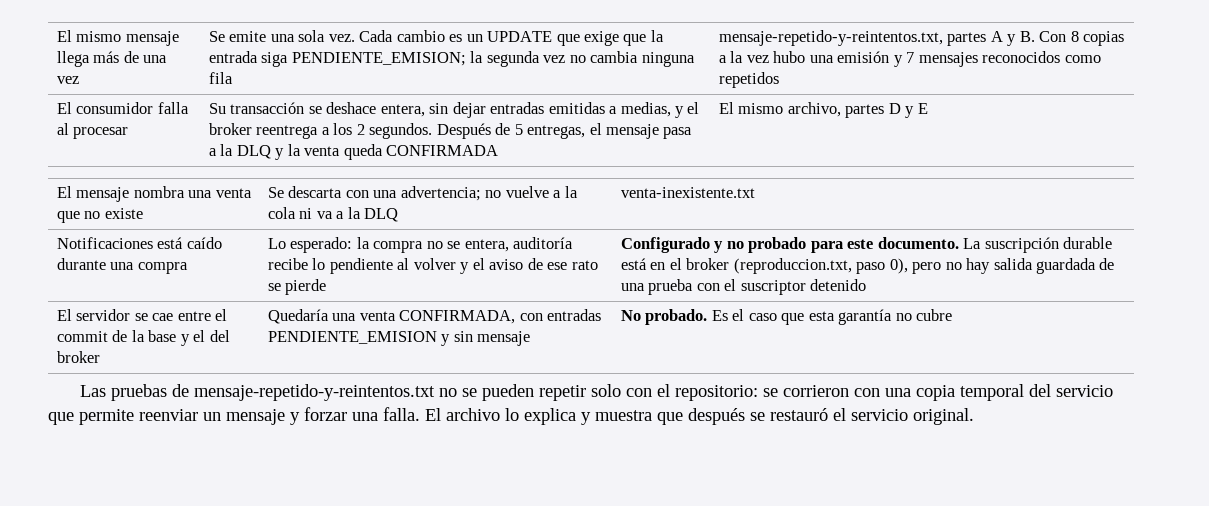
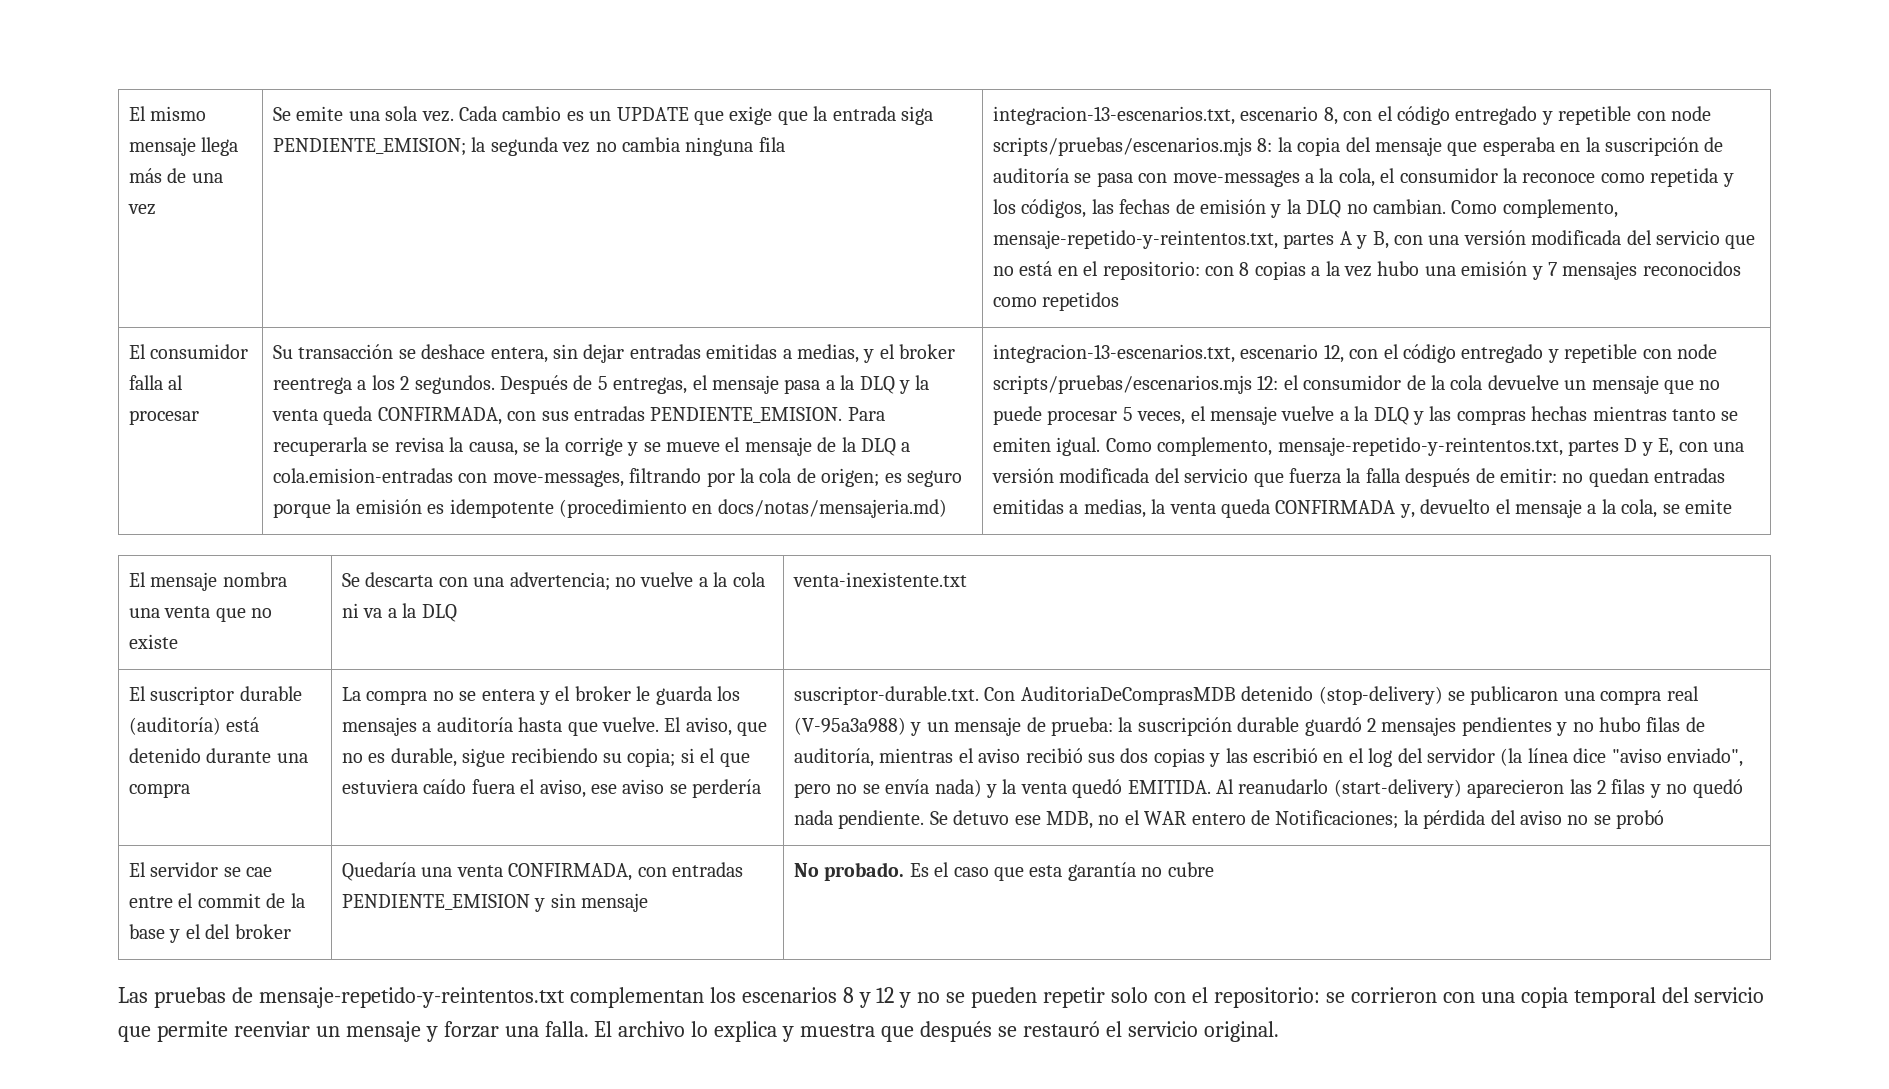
- mensaje-repetido-y-reintentos.txt, partes A y B. Con 8 copias a la vez hubo una emisión y 7 mensajes reconocidos como repetidos
+ integracion-13-escenarios.txt, escenario 8, con el código entregado y repetible con node scripts/pruebas/escenarios.mjs 8: la copia del mensaje que esperaba en la suscripción de auditoría se pasa con move-messages a la cola, el consumidor la reconoce como repetida y los códigos, las fechas de emisión y la DLQ no cambian. Como complemento, mensaje-repetido-y-reintentos.txt, partes A y B, con una versión modificada del servicio que no está en el repositorio: con 8 copias a la vez hubo una emisión y 7 mensajes reconocidos como repetidos
- Después de 5 entregas, el mensaje pasa a la DLQ y la venta queda CONFIRMADA | El mismo archivo, partes D y E
+ Después de 5 entregas, el mensaje pasa a la DLQ y la venta queda CONFIRMADA, con sus entradas PENDIENTE_EMISION. Para recuperarla se revisa la causa, se la corrige y se mueve el mensaje de la DLQ a cola.emision-entradas con move-messages, filtrando por la cola de origen; es seguro porque la emisión es idempotente (procedimiento en docs/notas/mensajeria.md) | integracion-13-escenarios.txt, escenario 12, con el código entregado y repetible con node scripts/pruebas/escenarios.mjs 12: el consumidor de la cola devuelve un mensaje que no puede procesar 5 veces, el mensaje vuelve a la DLQ y las compras hechas mientras tanto se emiten igual. Como complemento, mensaje-repetido-y-reintentos.txt, partes D y E, con una versión modificada del servicio que fuerza la falla después de emitir: no quedan entradas emitidas a medias, la venta queda CONFIRMADA y, devuelto el mensaje a la cola, se emite
- Notificaciones está caído durante una compra | Lo esperado: la compra no se entera, auditoría recibe lo pendiente al volver y el aviso de ese rato se pierde | Configurado y no probado para este documento. La suscripción durable está en el broker (reproduccion.txt, paso 0), pero no hay salida guardada de una prueba con el suscriptor detenido
+ El suscriptor durable (auditoría) está detenido durante una compra | La compra no se entera y el broker le guarda los mensajes a auditoría hasta que vuelve. El aviso, que no es durable, sigue recibiendo su copia; si el que estuviera caído fuera el aviso, ese aviso se perdería | suscriptor-durable.txt. Con AuditoriaDeComprasMDB detenido (stop-delivery) se publicaron una compra real (V-95a3a988) y un mensaje de prueba: la suscripción durable guardó 2 mensajes pendientes y no hubo filas de auditoría, mientras el aviso recibió sus dos copias y las escribió en el log del servidor (la línea dice "aviso enviado", pero no se envía nada) y la venta quedó EMITIDA. Al reanudarlo (start-delivery) aparecieron las 2 filas y no quedó nada pendiente. Se detuvo ese MDB, no el WAR entero de Notificaciones; la pérdida del aviso no se probó
- Las pruebas de mensaje-repetido-y-reintentos.txt no se pueden repetir solo con el repositorio: se corrieron con una copia temporal del servicio que permite reenviar un mensaje y forzar una falla.
+ Las pruebas de mensaje-repetido-y-reintentos.txt complementan los escenarios 8 y 12 y no se pueden repetir solo con el repositorio: se corrieron con una copia temporal del servicio que permite reenviar un mensaje y forzar una falla.

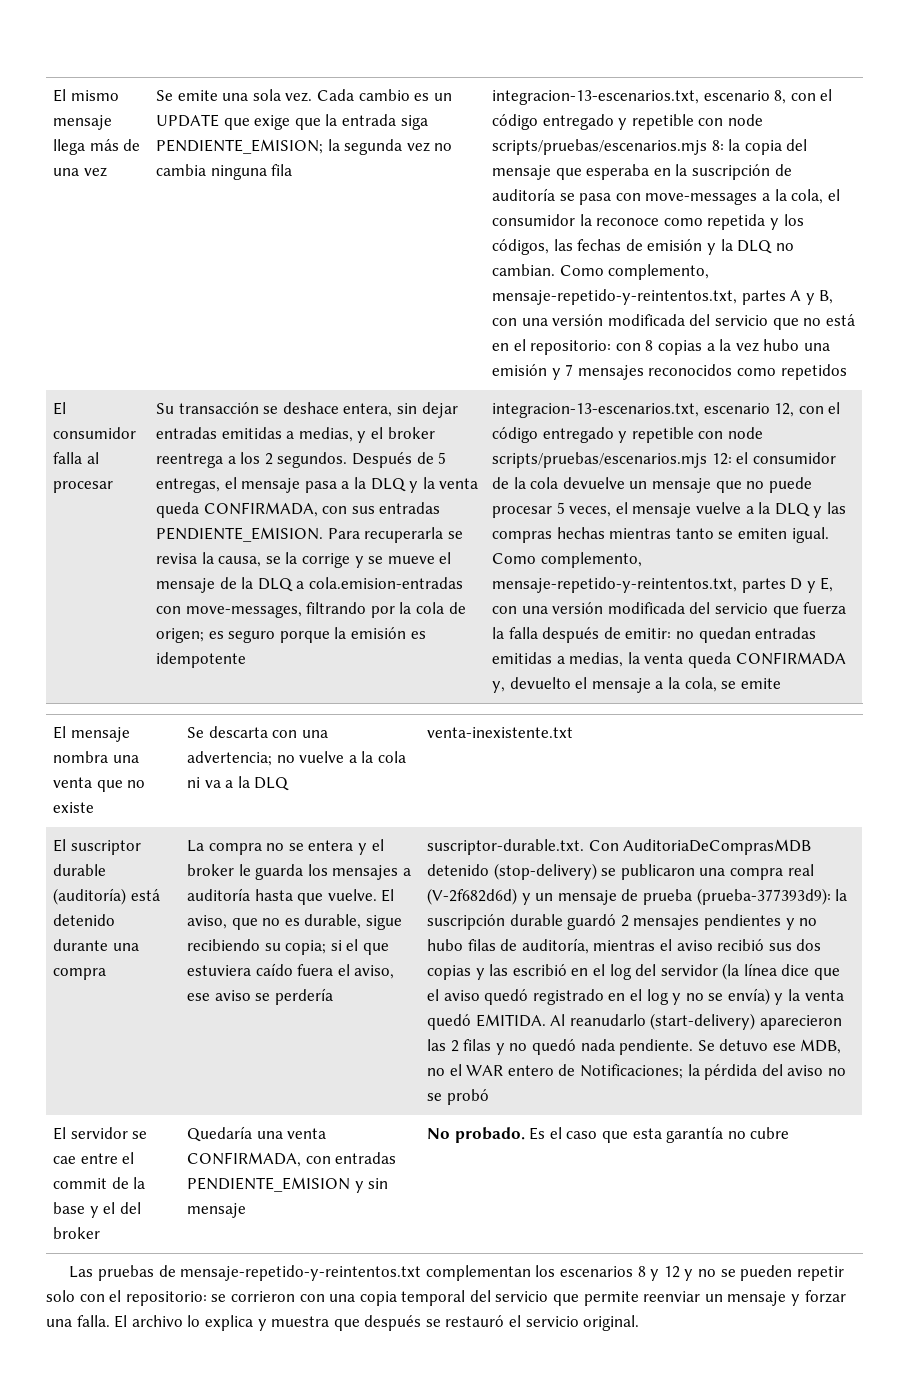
- Para recuperarla se revisa la causa, se la corrige y se mueve el mensaje de la DLQ a cola.emision-entradas con move-messages, filtrando por la cola de origen; es seguro porque la emisión es idempotente (procedimiento en docs/notas/mensajeria.md)
+ Para recuperarla se revisa la causa, se la corrige y se mueve el mensaje de la DLQ a cola.emision-entradas con move-messages, filtrando por la cola de origen; es seguro porque la emisión es idempotente
- suscriptor-durable.txt. Con AuditoriaDeComprasMDB detenido (stop-delivery) se publicaron una compra real (V-95a3a988) y un mensaje de prueba: la suscripción durable guardó 2 mensajes pendientes y no hubo filas de auditoría, mientras el aviso recibió sus dos copias y las escribió en el log del servidor (la línea dice "aviso enviado", pero no se envía nada) y la venta quedó EMITIDA.
+ suscriptor-durable.txt. Con AuditoriaDeComprasMDB detenido (stop-delivery) se publicaron una compra real (V-2f682d6d) y un mensaje de prueba (prueba-377393d9): la suscripción durable guardó 2 mensajes pendientes y no hubo filas de auditoría, mientras el aviso recibió sus dos copias y las escribió en el log del servidor (la línea dice que el aviso quedó registrado en el log y no se envía) y la venta quedó EMITIDA.

